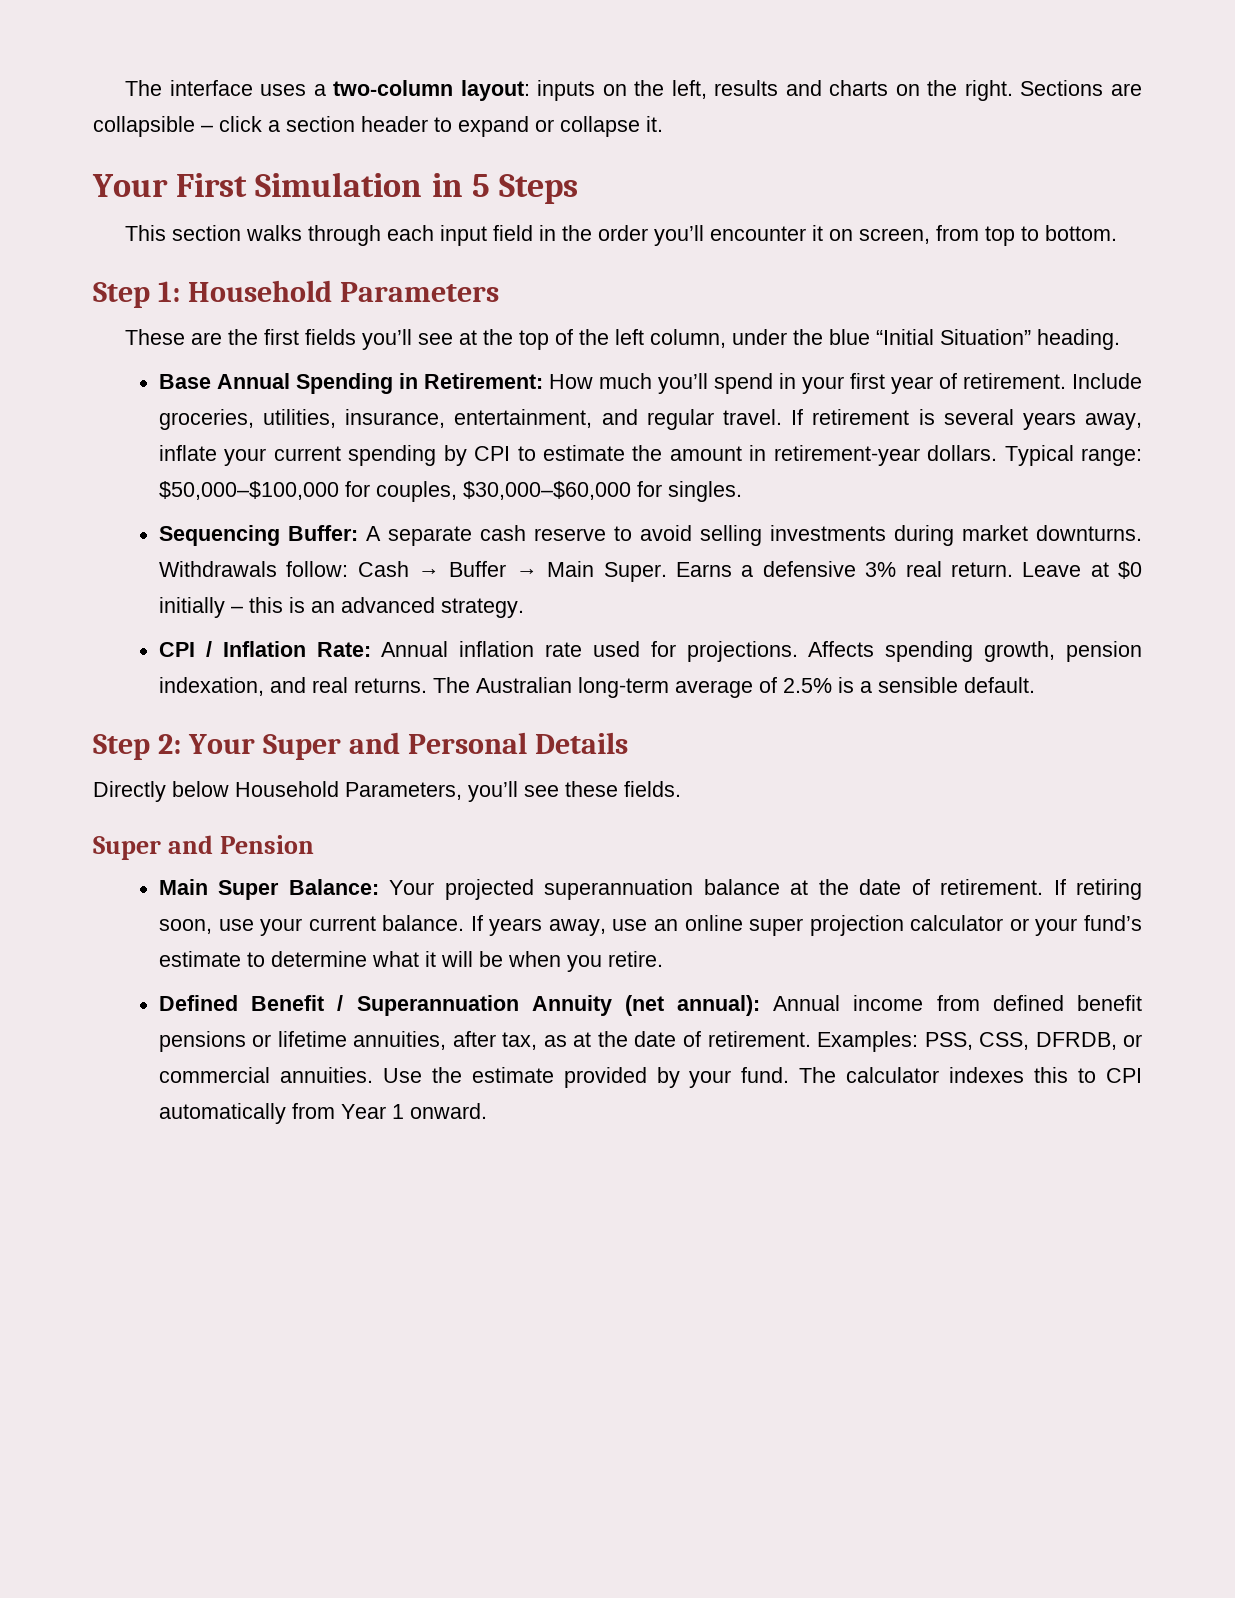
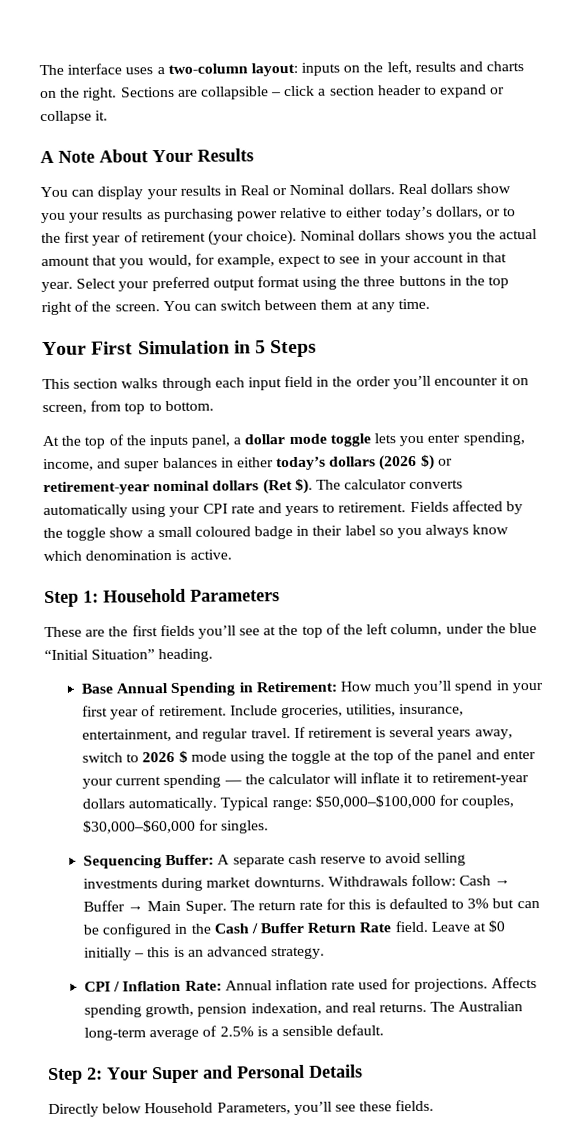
+ A Note About Your Results
+ You can display your results in Real or Nominal dollars. Real dollars show you your results as purchasing power relative to either today’s dollars, or to the first year of retirement (your choice). Nominal dollars shows you the actual amount that you would, for example, expect to see in your account in that year. Select your preferred output format using the three buttons in the top right of the screen. You can switch between them at any time.
+ At the top of the inputs panel, a dollar mode toggle lets you enter spending, income, and super balances in either today’s dollars (2026 $) or retirement-year nominal dollars (Ret $). The calculator converts automatically using your CPI rate and years to retirement. Fields affected by the toggle show a small coloured badge in their label so you always know which denomination is active.
- If retirement is several years away, inflate your current spending by CPI to estimate the amount in retirement-year dollars.
+ If retirement is several years away, switch to 2026 $ mode using the toggle at the top of the panel and enter your current spending — the calculator will inflate it to retirement-year dollars automatically.
- Earns a defensive 3% real return.
+ The return rate for this is defaulted to 3% but can be configured in the Cash / Buffer Return Rate field.
- Super and Pension
- Main Super Balance: Your projected superannuation balance at the date of retirement. If retiring soon, use your current balance. If years away, use an online super projection calculator or your fund’s estimate to determine what it will be when you retire.
- Defined Benefit / Superannuation Annuity (net annual): Annual income from defined benefit pensions or lifetime annuities, after tax, as at the date of retirement. Examples: PSS, CSS, DFRDB, or commercial annuities. Use the estimate provided by your fund. The calculator indexes this to CPI automatically from Year 1 onward.

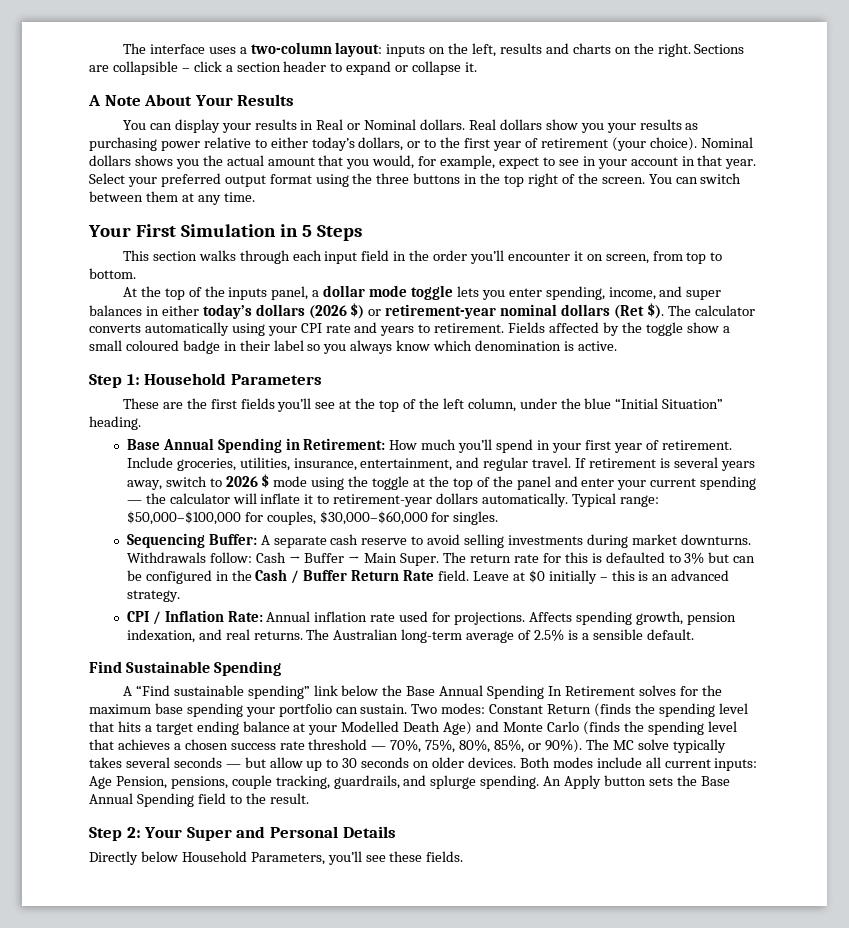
+ Find Sustainable Spending
+ A “Find sustainable spending” link below the Base Annual Spending In Retirement solves for the maximum base spending your portfolio can sustain. Two modes: Constant Return (finds the spending level that hits a target ending balance at your Modelled Death Age) and Monte Carlo (finds the spending level that achieves a chosen success rate threshold — 70%, 75%, 80%, 85%, or 90%). The MC solve typically takes several seconds — but allow up to 30 seconds on older devices. Both modes include all current inputs: Age Pension, pensions, couple tracking, guardrails, and splurge spending. An Apply button sets the Base Annual Spending field to the result.

